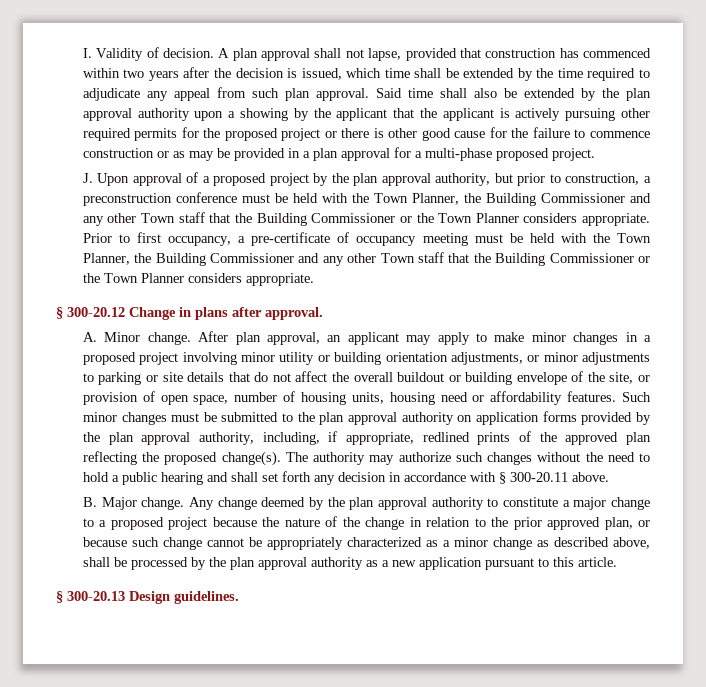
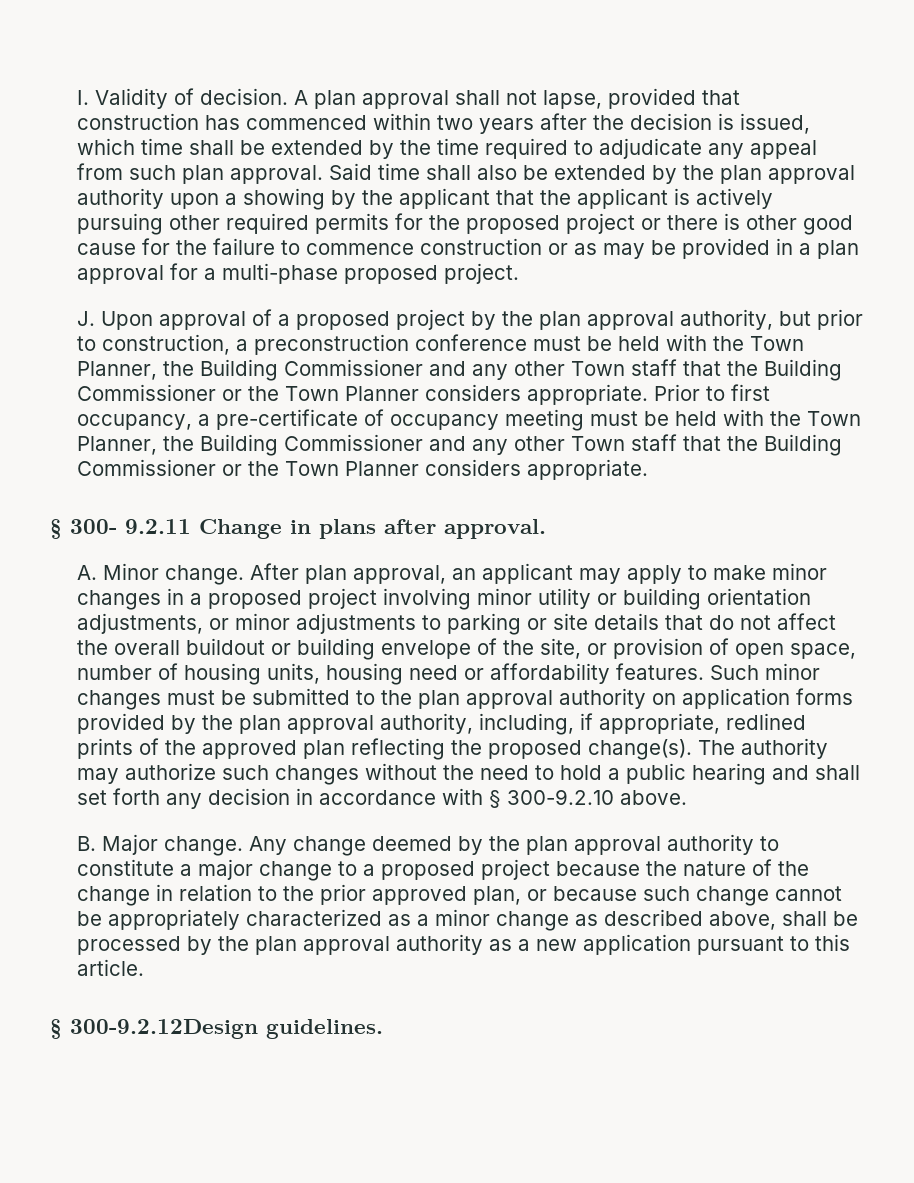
- § 300-20.12 Change in plans after approval.
+ § 300- 9.2.11 Change in plans after approval.
- The authority may authorize such changes without the need to hold a public hearing and shall set forth any decision in accordance with § 300-20.11 above.
+ The authority may authorize such changes without the need to hold a public hearing and shall set forth any decision in accordance with § 300-9.2.10 above.
- § 300-20.13 Design guidelines.
+ § 300-9.2.12Design guidelines.

